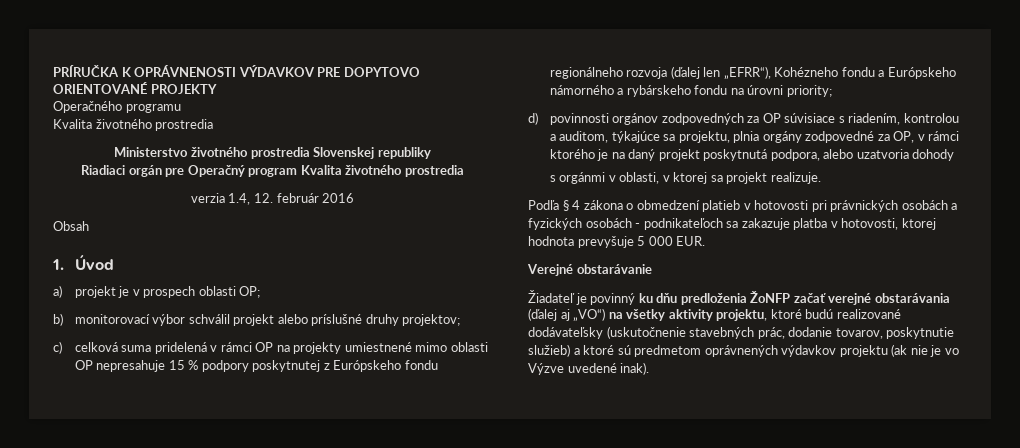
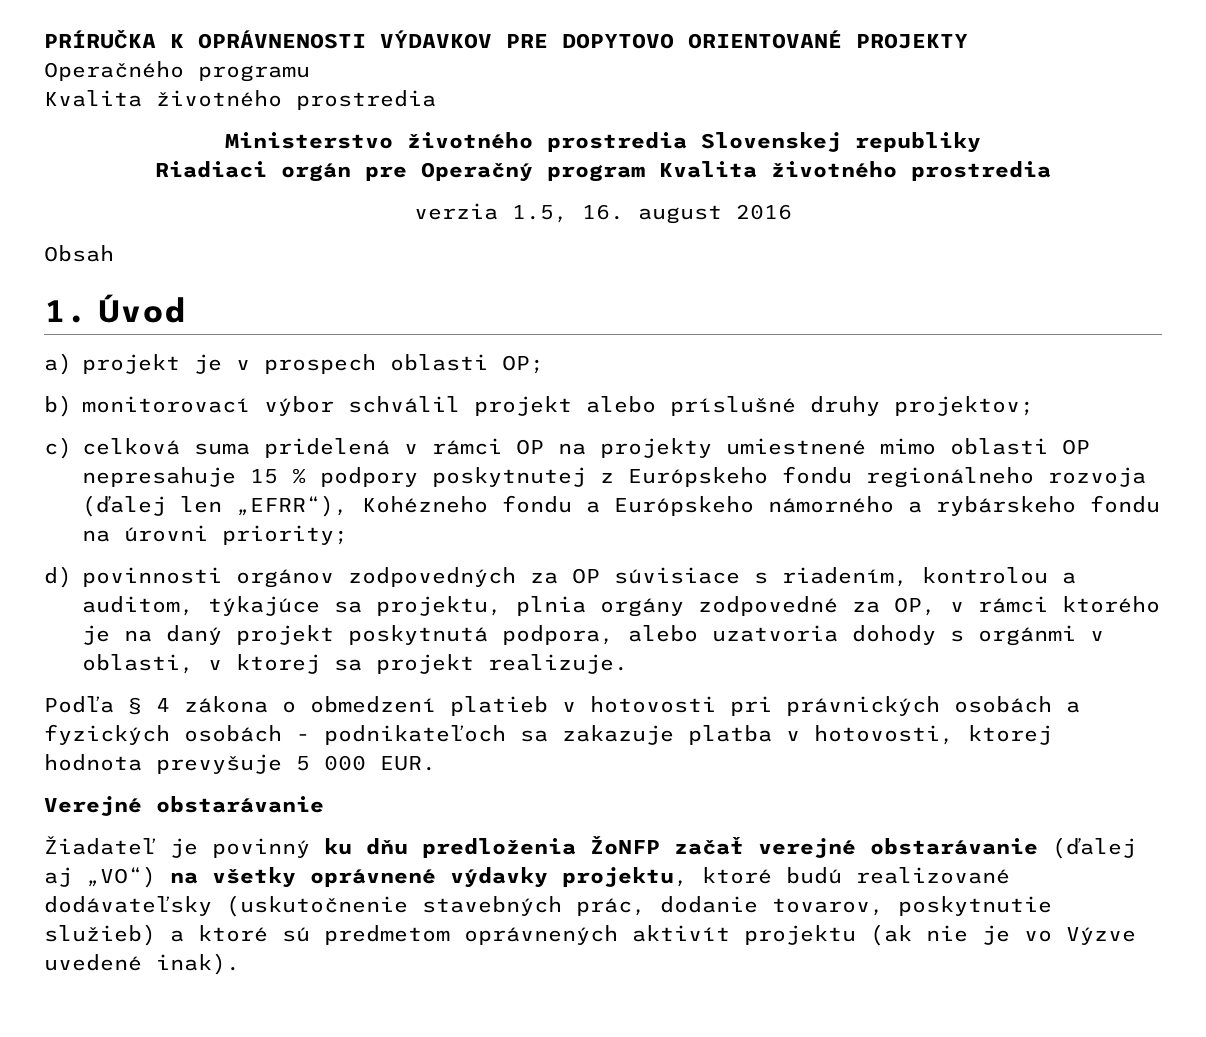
- verzia 1.4, 12. február 2016
+ verzia 1.5, 16. august 2016
- d) povinnosti orgánov zodpovedných za OP súvisiace s riadením, kontrolou a auditom, týkajúce sa projektu, plnia orgány zodpovedné za OP, v rámci ktorého je na daný projekt poskytnutá podpora, alebo uzatvoria dohody
- s orgánmi v oblasti, v ktorej sa projekt realizuje.
+ d) povinnosti orgánov zodpovedných za OP súvisiace s riadením, kontrolou a auditom, týkajúce sa projektu, plnia orgány zodpovedné za OP, v rámci ktorého je na daný projekt poskytnutá podpora, alebo uzatvoria dohody s orgánmi v oblasti, v ktorej sa projekt realizuje.
- Žiadateľ je povinný ku dňu predloženia ŽoNFP začať verejné obstarávania (ďalej aj „VO“) na všetky aktivity projektu, ktoré budú realizované dodávateľsky (uskutočnenie stavebných prác, dodanie tovarov, poskytnutie služieb) a ktoré sú predmetom oprávnených výdavkov projektu (ak nie je vo Výzve uvedené inak).
+ Žiadateľ je povinný ku dňu predloženia ŽoNFP začať verejné obstarávanie (ďalej aj „VO“) na všetky oprávnené výdavky projektu, ktoré budú realizované dodávateľsky (uskutočnenie stavebných prác, dodanie tovarov, poskytnutie služieb) a ktoré sú predmetom oprávnených aktivít projektu (ak nie je vo Výzve uvedené inak).

